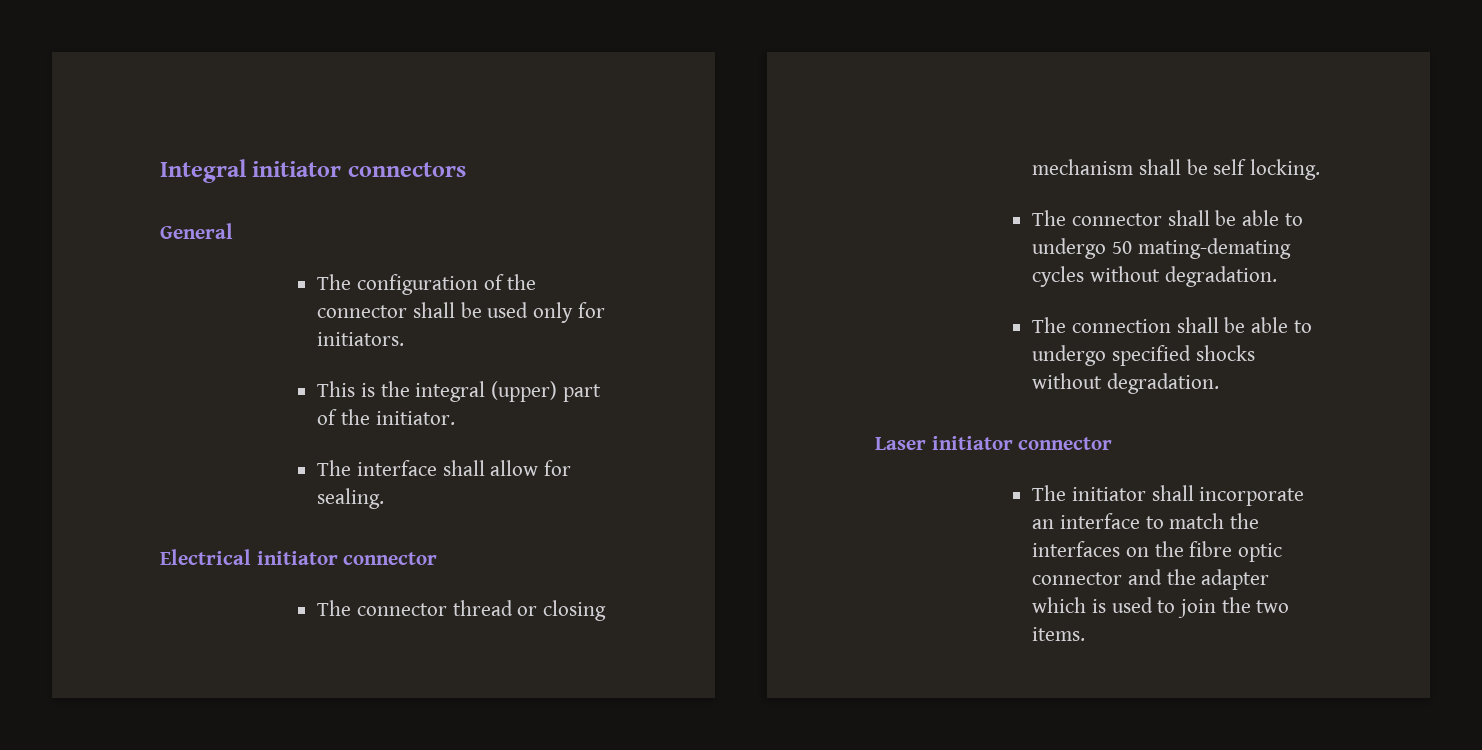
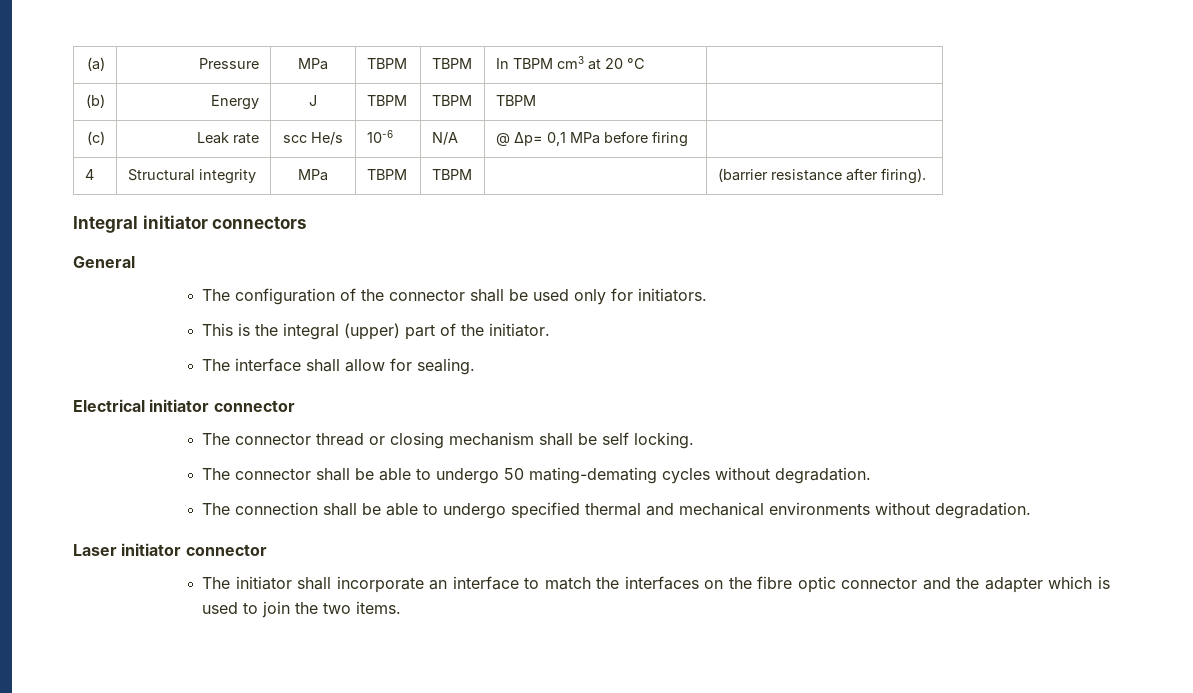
+ (a) | Pressure | MPa | TBPM | TBPM | In TBPM cm3 at 20 °C |
+ (b) | Energy | J | TBPM | TBPM | TBPM |
+ (c) | Leak rate | scc He/s | 10-6 | N/A | @ Δp= 0,1 MPa before firing |
+ 4 | Structural integrity | MPa | TBPM | TBPM | | (barrier resistance after firing).
- The connection shall be able to undergo specified shocks without degradation.
+ The connection shall be able to undergo specified thermal and mechanical environments without degradation.

